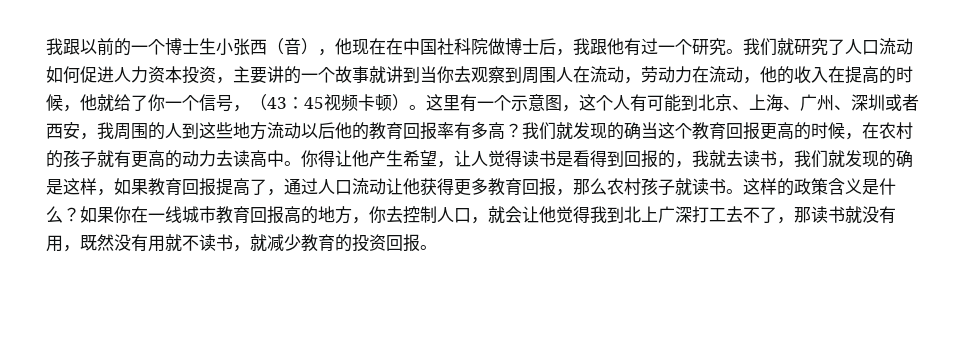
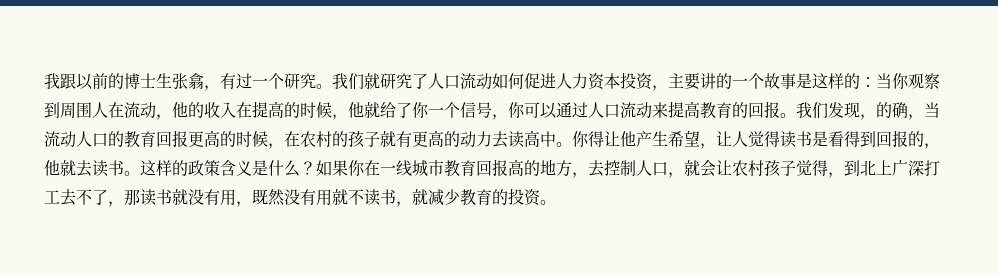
- 我跟以前的一个博士生小张西（音），他现在在中国社科院做博士后，我跟他有过一个研究。
+ 我跟以前的博士生张翕，有过一个研究。
- 我们就研究了人口流动如何促进人力资本投资，主要讲的一个故事就讲到当你去观察到周围人在流动，劳动力在流动，他的收入在提高的时候，他就给了你一个信号，（43：45视频卡顿）。这里有一个示意图，这个人有可能到北京、上海、广州、深圳或者西安，我周围的人到这些地方流动以后他的教育回报率有多高？我们就发现的确当这个教育回报更高的时候，在农村的孩子就有更高的动力去读高中。
+ 我们就研究了人口流动如何促进人力资本投资，主要讲的一个故事是这样的：当你观察到周围人在流动，他的收入在提高的时候，他就给了你一个信号，你可以通过人口流动来提高教育的回报。我们发现，的确，当流动人口的教育回报更高的时候，在农村的孩子就有更高的动力去读高中。
- 你得让他产生希望，让人觉得读书是看得到回报的，我就去读书，我们就发现的确是这样，如果教育回报提高了，通过人口流动让他获得更多教育回报，那么农村孩子就读书。
+ 你得让他产生希望，让人觉得读书是看得到回报的，他就去读书。
- 如果你在一线城市教育回报高的地方，你去控制人口，就会让他觉得我到北上广深打工去不了，那读书就没有用，既然没有用就不读书，就减少教育的投资回报。
+ 如果你在一线城市教育回报高的地方，去控制人口，就会让农村孩子觉得，到北上广深打工去不了，那读书就没有用，既然没有用就不读书，就减少教育的投资。

